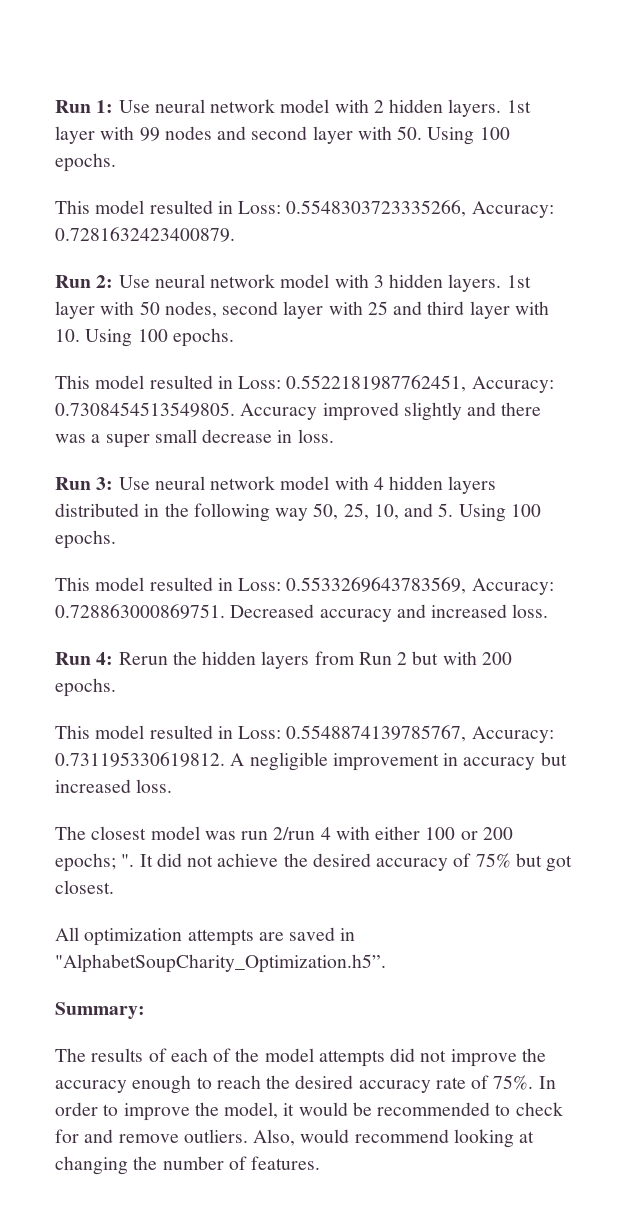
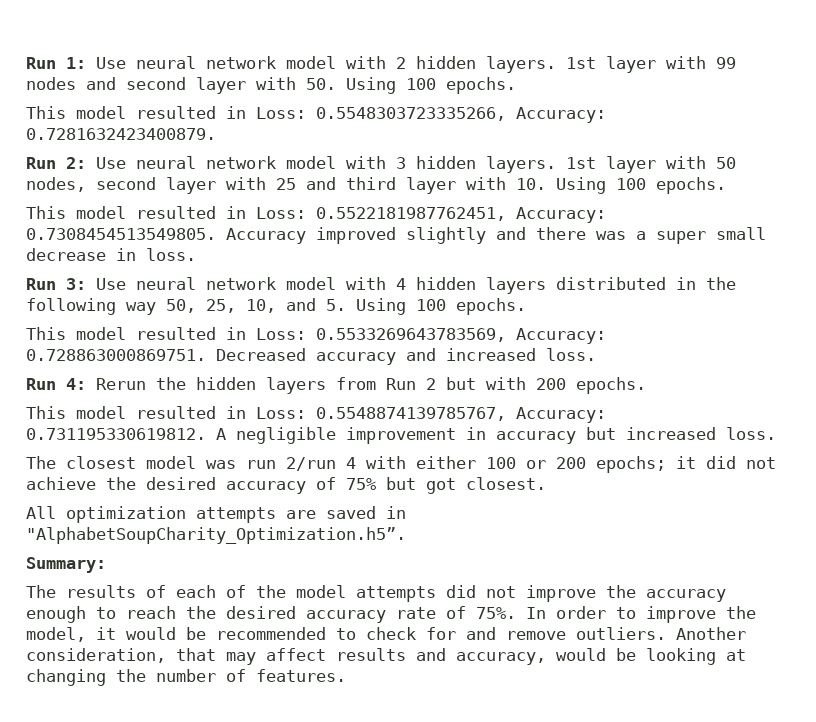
- The closest model was run 2/run 4 with either 100 or 200 epochs; ". It did not achieve the desired accuracy of 75% but got closest.
+ The closest model was run 2/run 4 with either 100 or 200 epochs; it did not achieve the desired accuracy of 75% but got closest.
- Also, would recommend looking at changing the number of features.
+ Another consideration, that may affect results and accuracy, would be looking at changing the number of features.

